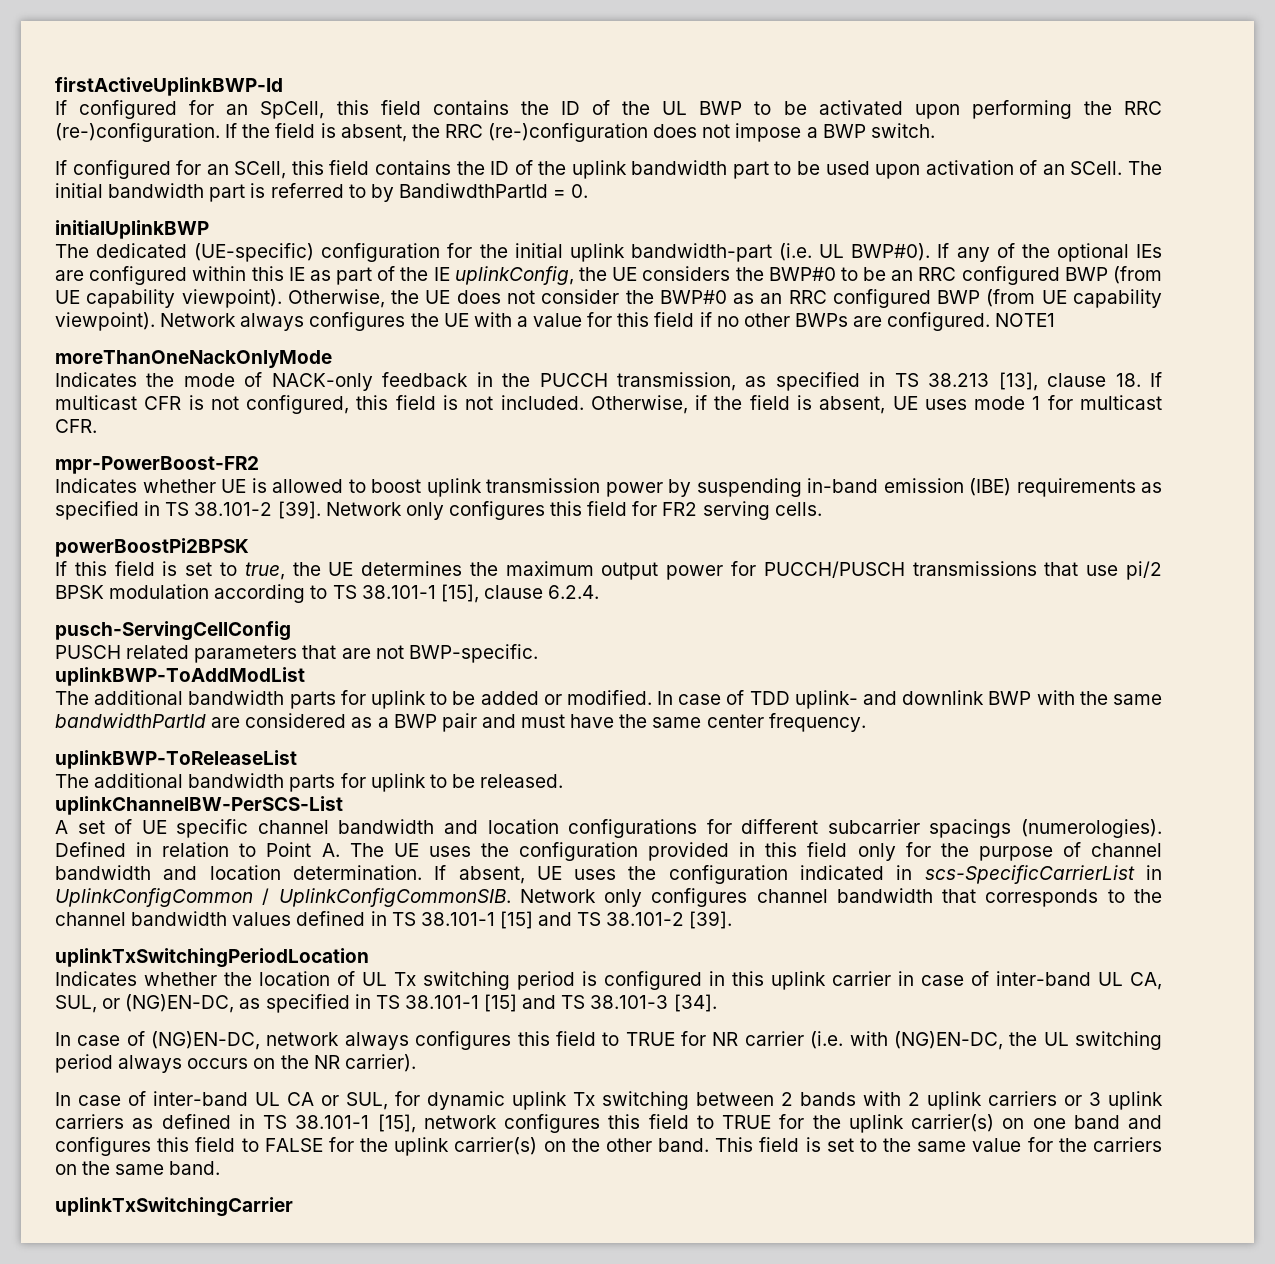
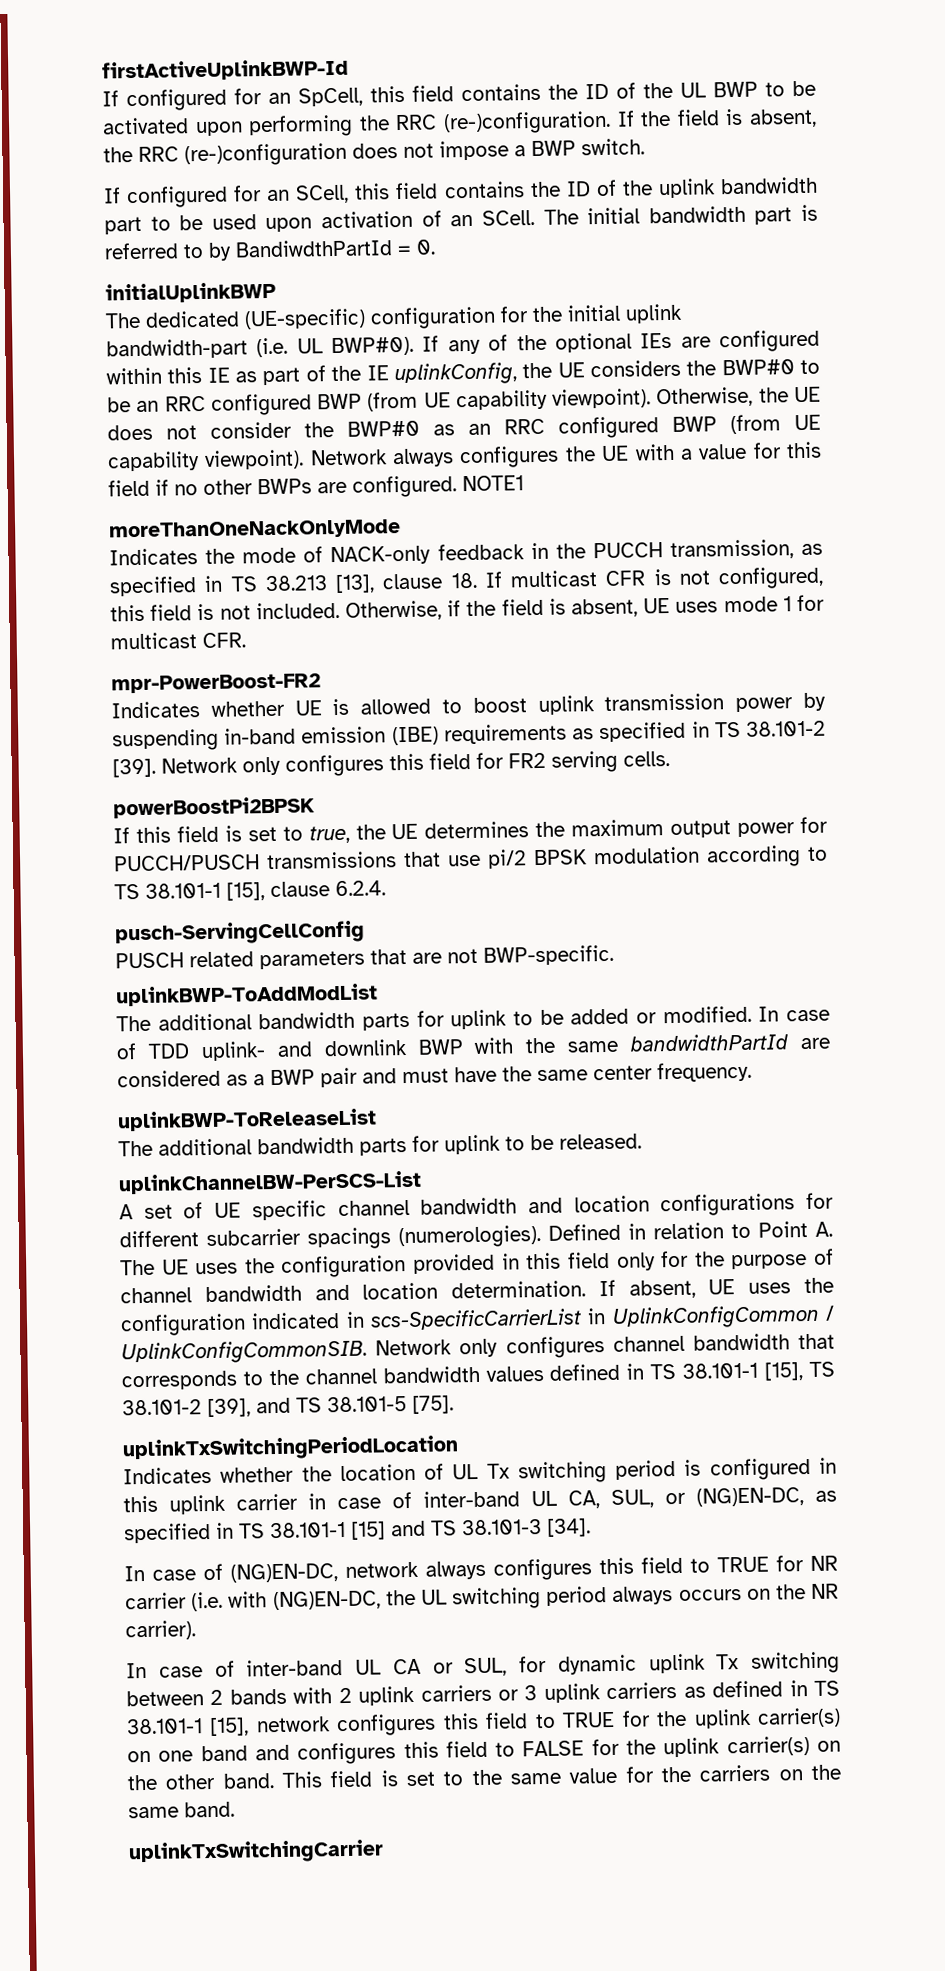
- Network only configures channel bandwidth that corresponds to the channel bandwidth values defined in TS 38.101-1 [15] and TS 38.101-2 [39].
+ Network only configures channel bandwidth that corresponds to the channel bandwidth values defined in TS 38.101-1 [15], TS 38.101-2 [39], and TS 38.101-5 [75].

